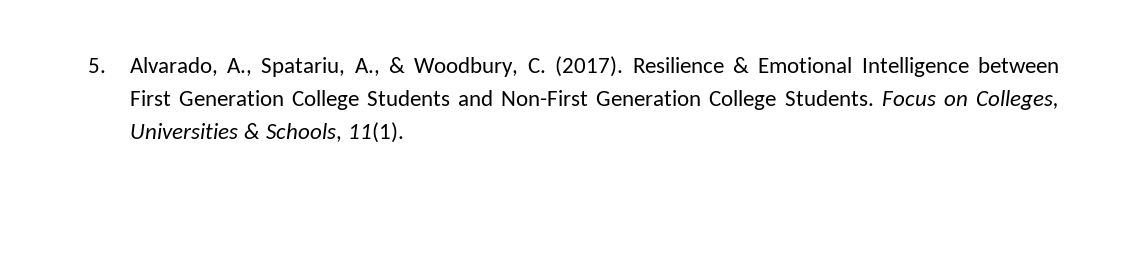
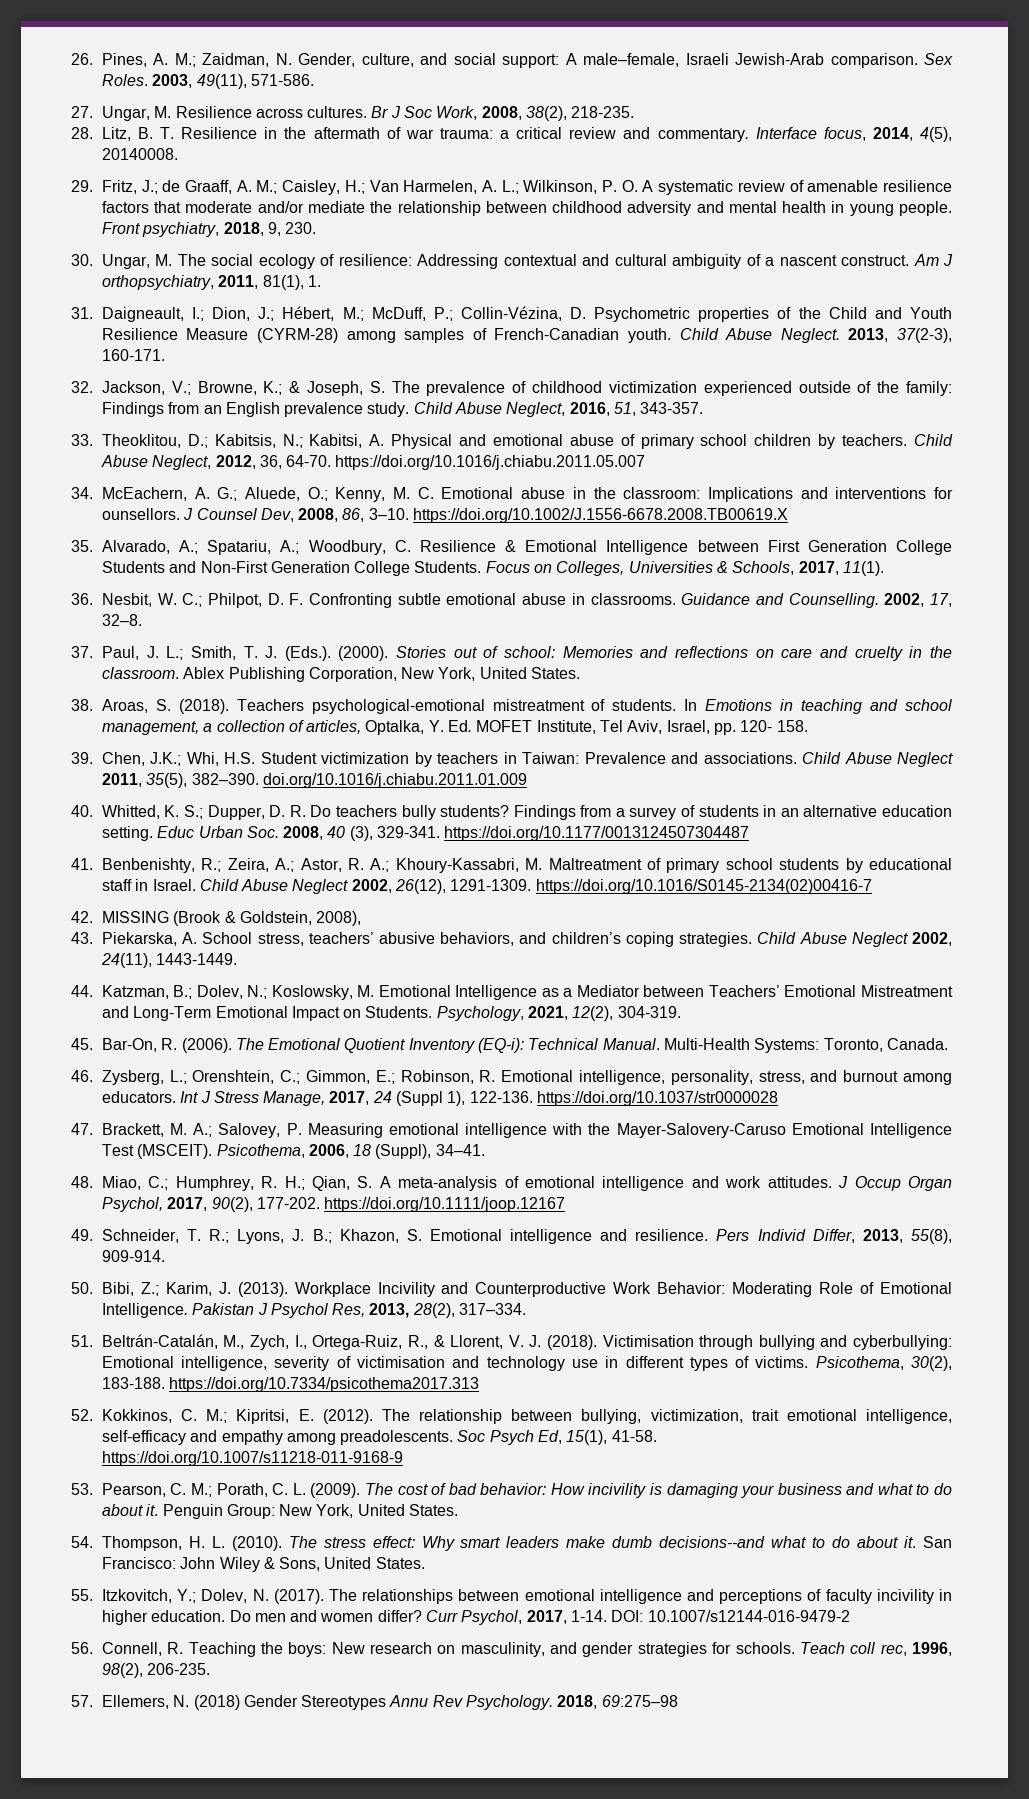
- 5. Alvarado, A., Spatariu, A., & Woodbury, C. (2017). Resilience & Emotional Intelligence between First Generation College Students and Non-First Generation College Students.
+ 26. Pines, A. M.; Zaidman, N. Gender, culture, and social support: A male–female, Israeli Jewish-Arab comparison. Sex Roles. 2003, 49(11), 571-586.
+ 27. Ungar, M. Resilience across cultures. Br J Soc Work, 2008, 38(2), 218-235.
+ 28. Litz, B. T. Resilience in the aftermath of war trauma: a critical review and commentary. Interface focus, 2014, 4(5), 20140008.
+ 29. Fritz, J.; de Graaff, A. M.; Caisley, H.; Van Harmelen, A. L.; Wilkinson, P. O. A systematic review of amenable resilience factors that moderate and/or mediate the relationship between childhood adversity and mental health in young people. Front psychiatry, 2018, 9, 230.
+ 30. Ungar, M. The social ecology of resilience: Addressing contextual and cultural ambiguity of a nascent construct. Am J orthopsychiatry, 2011, 81(1), 1.
+ 31. Daigneault, I.; Dion, J.; Hébert, M.; McDuff, P.; Collin-Vézina, D. Psychometric properties of the Child and Youth Resilience Measure (CYRM-28) among samples of French-Canadian youth. Child Abuse Neglect. 2013, 37(2-3), 160-171.
+ 32. Jackson, V.; Browne, K.; & Joseph, S. The prevalence of childhood victimization experienced outside of the family: Findings from an English prevalence study. Child Abuse Neglect, 2016, 51, 343-357.
+ 33. Theoklitou, D.; Kabitsis, N.; Kabitsi, A. Physical and emotional abuse of primary school children by teachers. Child Abuse Neglect, 2012, 36, 64-70. https://doi.org/10.1016/j.chiabu.2011.05.007
+ 34. McEachern, A. G.; Aluede, O.; Kenny, M. C. Emotional abuse in the classroom: Implications and interventions for ounsellors. J Counsel Dev, 2008, 86, 3–10. https://doi.org/10.1002/J.1556-6678.2008.TB00619.X
+ 35. Alvarado, A.; Spatariu, A.; Woodbury, C. Resilience & Emotional Intelligence between First Generation College Students and Non-First Generation College Students.
- Focus on Colleges, Universities & Schools, 11(1).
+ Focus on Colleges, Universities & Schools, 2017, 11(1).
+ 36. Nesbit, W. C.; Philpot, D. F. Confronting subtle emotional abuse in classrooms. Guidance and Counselling. 2002, 17, 32–8.
+ 37. Paul, J. L.; Smith, T. J. (Eds.). (2000). Stories out of school: Memories and reflections on care and cruelty in the classroom. Ablex Publishing Corporation, New York, United States.
+ 38. Aroas, S. (2018). Teachers psychological-emotional mistreatment of students. In Emotions in teaching and school management, a collection of articles, Optalka, Y. Ed. MOFET Institute, Tel Aviv, Israel, pp. 120- 158.
+ 39. Chen, J.K.; Whi, H.S. Student victimization by teachers in Taiwan: Prevalence and associations. Child Abuse Neglect 2011, 35(5), 382–390. doi.org/10.1016/j.chiabu.2011.01.009
+ 40. Whitted, K. S.; Dupper, D. R. Do teachers bully students? Findings from a survey of students in an alternative education setting. Educ Urban Soc. 2008, 40 (3), 329-341. https://doi.org/10.1177/0013124507304487
+ 41. Benbenishty, R.; Zeira, A.; Astor, R. A.; Khoury-Kassabri, M. Maltreatment of primary school students by educational staff in Israel. Child Abuse Neglect 2002, 26(12), 1291-1309. https://doi.org/10.1016/S0145-2134(02)00416-7
+ 42. MISSING (Brook & Goldstein, 2008),
+ 43. Piekarska, A. School stress, teachers’ abusive behaviors, and children’s coping strategies. Child Abuse Neglect 2002, 24(11), 1443-1449.
+ 44. Katzman, B.; Dolev, N.; Koslowsky, M. Emotional Intelligence as a Mediator between Teachers’ Emotional Mistreatment and Long-Term Emotional Impact on Students. Psychology, 2021, 12(2), 304-319.
+ 45. Bar-On, R. (2006). The Emotional Quotient Inventory (EQ-i): Technical Manual. Multi-Health Systems: Toronto, Canada.
+ 46. Zysberg, L.; Orenshtein, C.; Gimmon, E.; Robinson, R. Emotional intelligence, personality, stress, and burnout among educators. Int J Stress Manage, 2017, 24 (Suppl 1), 122-136. https://doi.org/10.1037/str0000028
+ 47. Brackett, M. A.; Salovey, P. Measuring emotional intelligence with the Mayer-Salovery-Caruso Emotional Intelligence Test (MSCEIT). Psicothema, 2006, 18 (Suppl), 34–41.
+ 48. Miao, C.; Humphrey, R. H.; Qian, S. A meta‐analysis of emotional intelligence and work attitudes. J Occup Organ Psychol, 2017, 90(2), 177-202. https://doi.org/10.1111/joop.12167
+ 49. Schneider, T. R.; Lyons, J. B.; Khazon, S. Emotional intelligence and resilience. Pers Individ Differ, 2013, 55(8), 909-914.
+ 50. Bibi, Z.; Karim, J. (2013). Workplace Incivility and Counterproductive Work Behavior: Moderating Role of Emotional Intelligence. Pakistan J Psychol Res, 2013, 28(2), 317–334.
+ 51. Beltrán-Catalán, M., Zych, I., Ortega-Ruiz, R., & Llorent, V. J. (2018). Victimisation through bullying and cyberbullying: Emotional intelligence, severity of victimisation and technology use in different types of victims. Psicothema, 30(2), 183-188. https://doi.org/10.7334/psicothema2017.313
+ 52. Kokkinos, C. M.; Kipritsi, E. (2012). The relationship between bullying, victimization, trait emotional intelligence, self-efficacy and empathy among preadolescents. Soc Psych Ed, 15(1), 41-58. https://doi.org/10.1007/s11218-011-9168-9
+ 53. Pearson, C. M.; Porath, C. L. (2009). The cost of bad behavior: How incivility is damaging your business and what to do about it. Penguin Group: New York, United States.
+ 54. Thompson, H. L. (2010). The stress effect: Why smart leaders make dumb decisions--and what to do about it. San Francisco: John Wiley & Sons, United States.
+ 55. Itzkovitch, Y.; Dolev, N. (2017). The relationships between emotional intelligence and perceptions of faculty incivility in higher education. Do men and women differ? Curr Psychol, 2017, 1-14. DOI: 10.1007/s12144-016-9479-2
+ 56. Connell, R. Teaching the boys: New research on masculinity, and gender strategies for schools. Teach coll rec, 1996, 98(2), 206-235.
+ 57. Ellemers, N. (2018) Gender Stereotypes Annu Rev Psychology. 2018, 69:275–98

